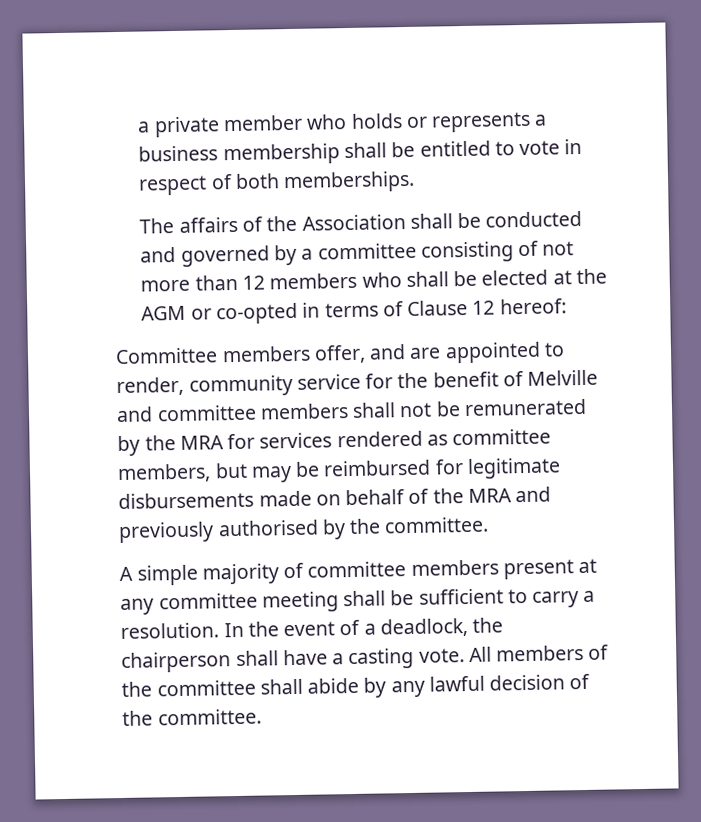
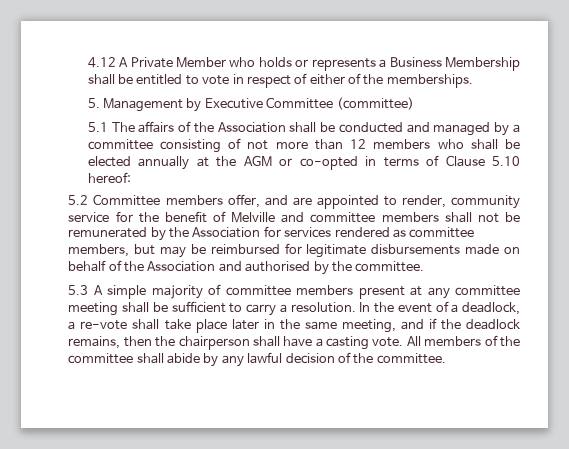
- a private member who holds or represents a business membership shall be entitled to vote in respect of both memberships.
- The affairs of the Association shall be conducted and governed by a committee consisting of not more than 12 members who shall be elected at the AGM or co-opted in terms of Clause 12 hereof:
+ 4.12 A Private Member who holds or represents a Business Membership shall be entitled to vote in respect of either of the memberships.
+ 5. Management by Executive Committee (committee)
+ 5.1 The affairs of the Association shall be conducted and managed by a committee consisting of not more than 12 members who shall be elected annually at the AGM or co-opted in terms of Clause 5.10 hereof:
- Committee members offer, and are appointed to render, community service for the benefit of Melville and committee members shall not be remunerated by the MRA for services rendered as committee members, but may be reimbursed for legitimate disbursements made on behalf of the MRA and previously authorised by the committee.
+ 5.2 Committee members offer, and are appointed to render, community service for the benefit of Melville and committee members shall not be remunerated by the Association for services rendered as committee members, but may be reimbursed for legitimate disbursements made on behalf of the Association and authorised by the committee.
- A simple majority of committee members present at any committee meeting shall be sufficient to carry a resolution.
+ 5.3 A simple majority of committee members present at any committee meeting shall be sufficient to carry a resolution.
- In the event of a deadlock, the chairperson shall have a casting vote.
+ In the event of a deadlock, a re-vote shall take place later in the same meeting, and if the deadlock remains, then the chairperson shall have a casting vote.

